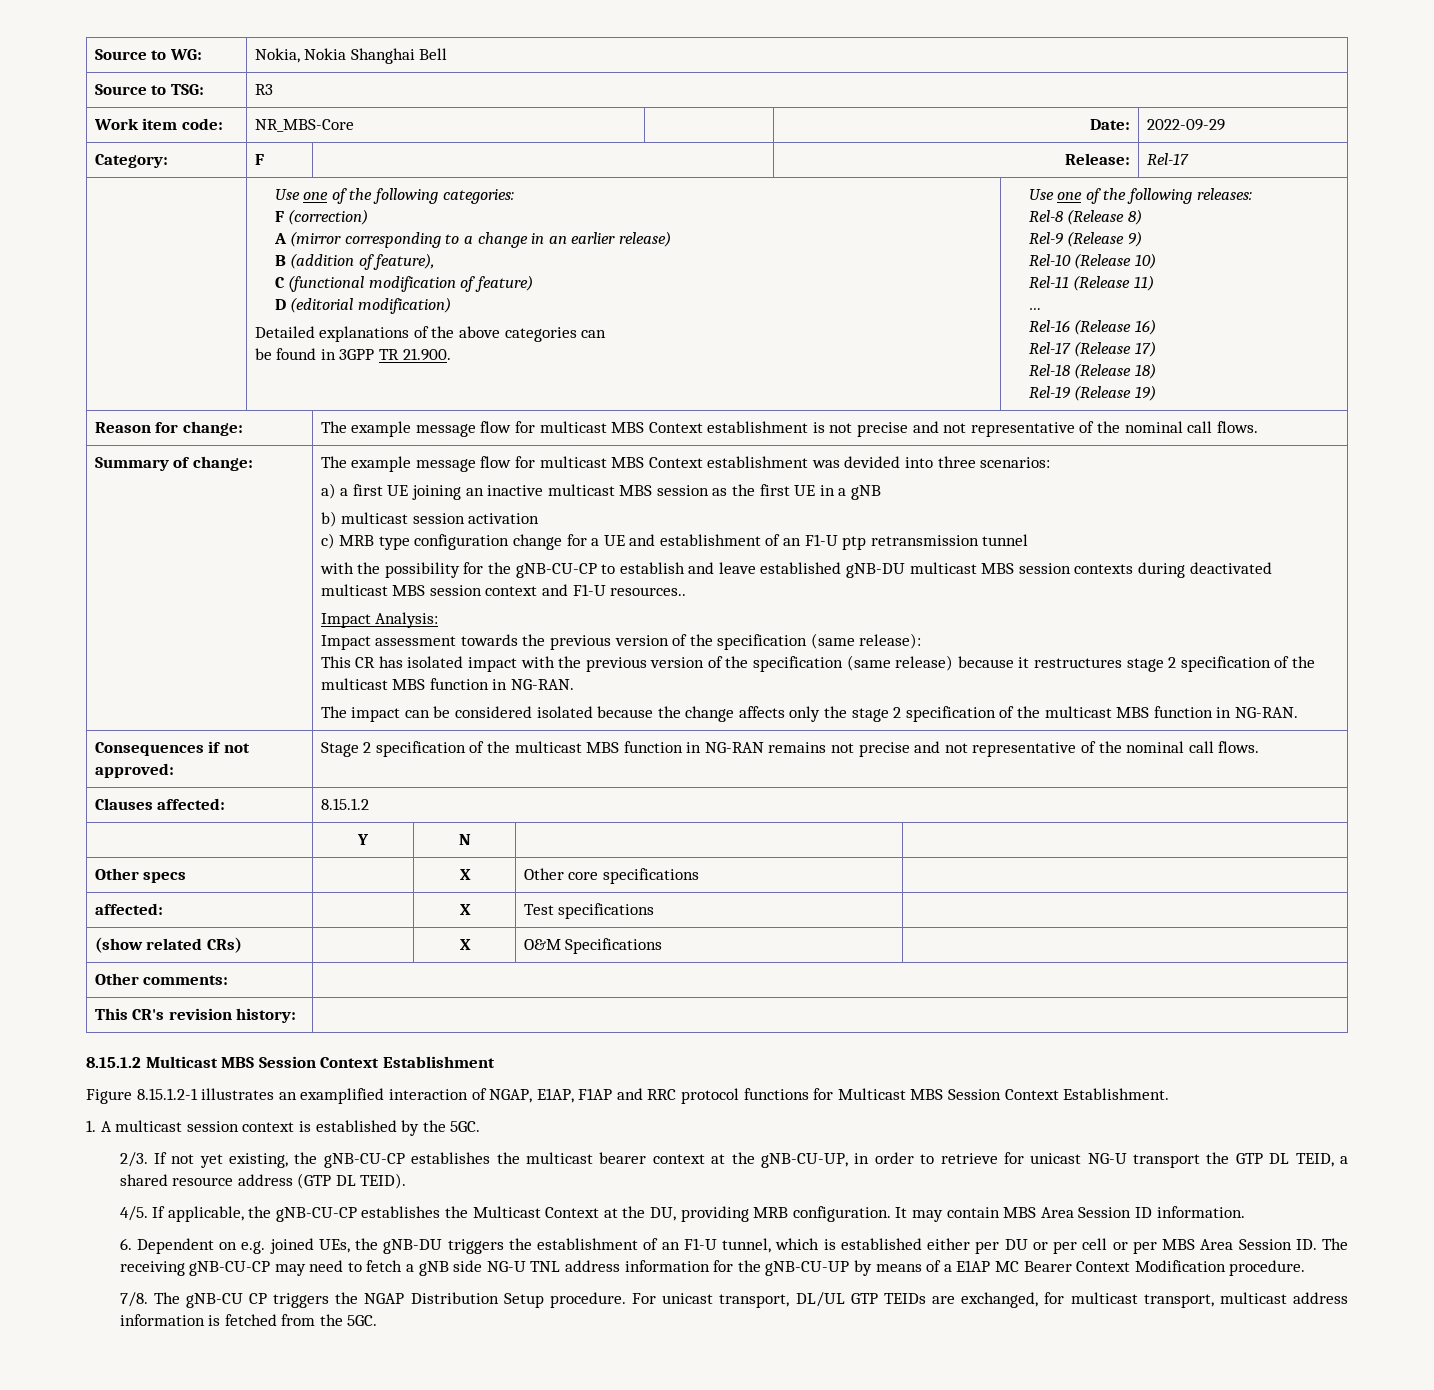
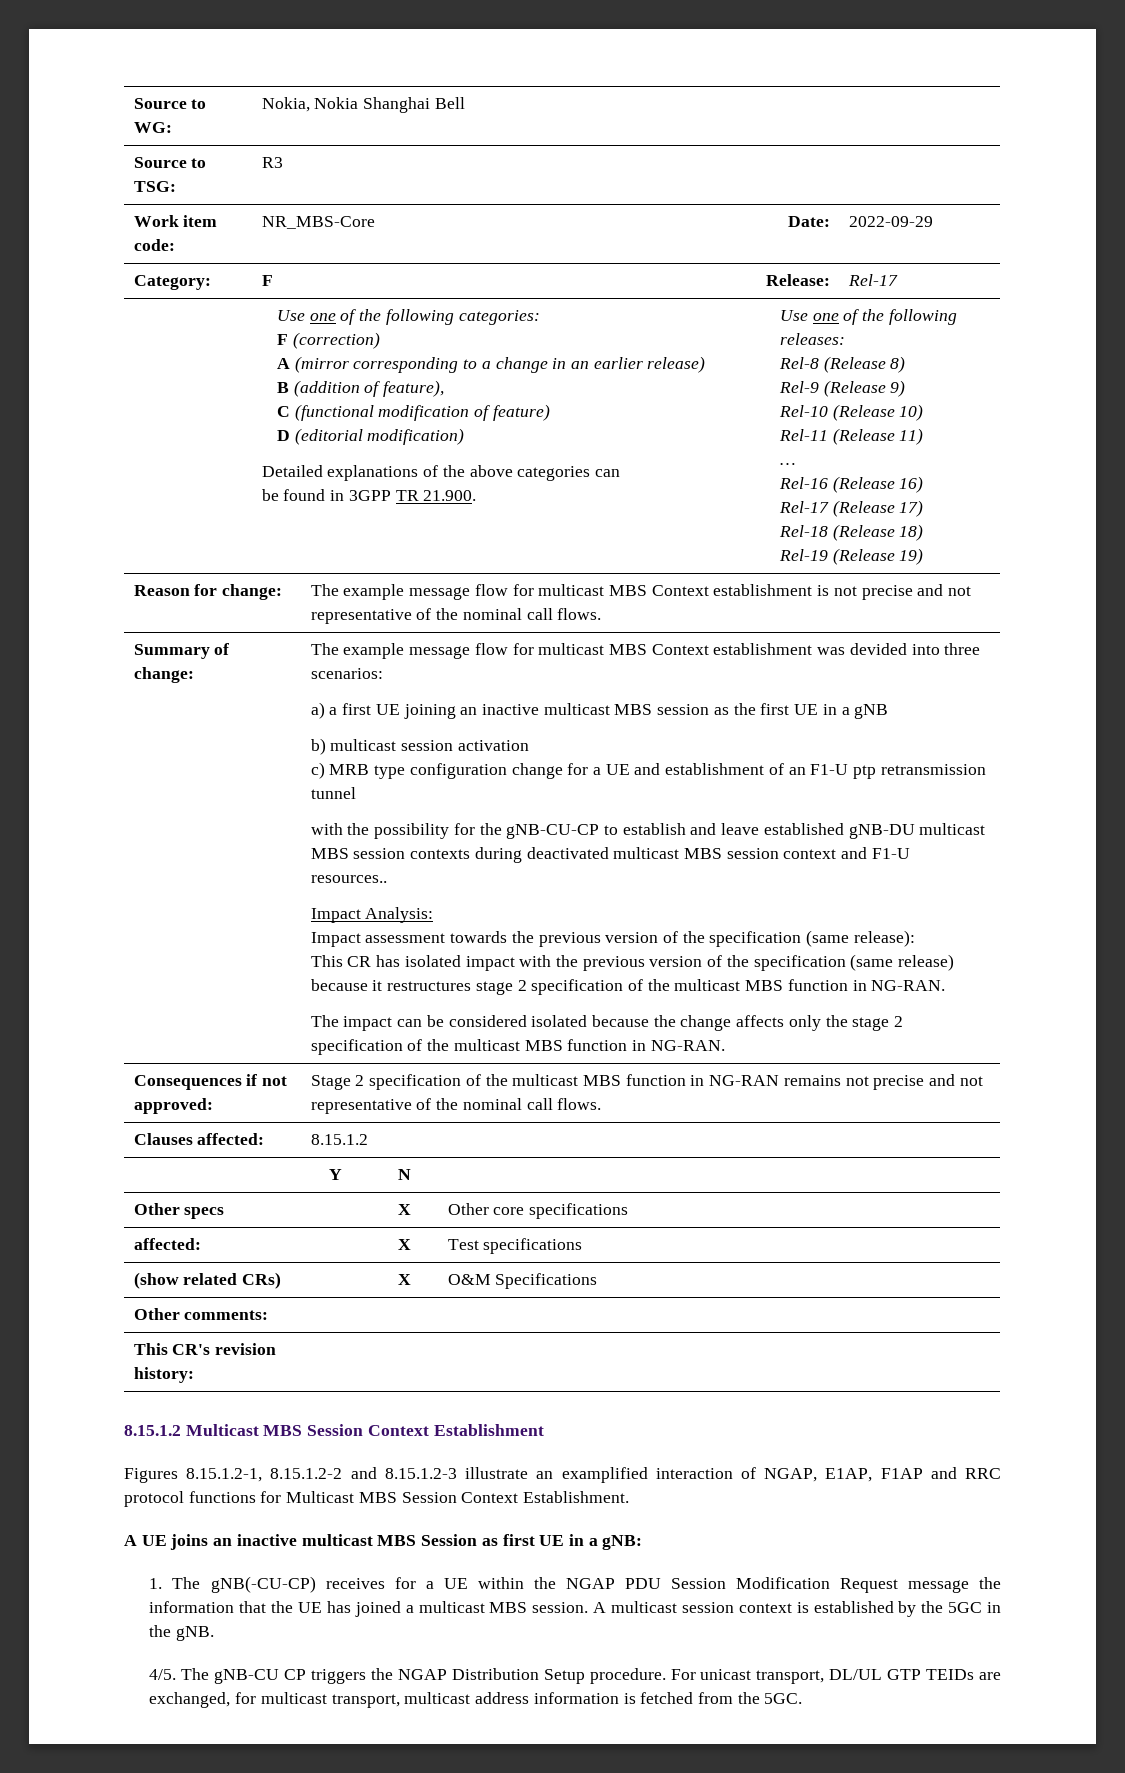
- Figure 8.15.1.2-1 illustrates an examplified interaction of NGAP, E1AP, F1AP and RRC protocol functions for Multicast MBS Session Context Establishment.
+ Figures 8.15.1.2-1, 8.15.1.2-2 and 8.15.1.2-3 illustrate an examplified interaction of NGAP, E1AP, F1AP and RRC protocol functions for Multicast MBS Session Context Establishment.
- 1. A multicast session context is established by the 5GC.
- 2/3. If not yet existing, the gNB-CU-CP establishes the multicast bearer context at the gNB-CU-UP, in order to retrieve for unicast NG-U transport the GTP DL TEID, a shared resource address (GTP DL TEID).
- 4/5. If applicable, the gNB-CU-CP establishes the Multicast Context at the DU, providing MRB configuration. It may contain MBS Area Session ID information.
- 6. Dependent on e.g. joined UEs, the gNB-DU triggers the establishment of an F1-U tunnel, which is established either per DU or per cell or per MBS Area Session ID. The receiving gNB-CU-CP may need to fetch a gNB side NG-U TNL address information for the gNB-CU-UP by means of a E1AP MC Bearer Context Modification procedure.
- 7/8.
+ A UE joins an inactive multicast MBS Session as first UE in a gNB:
+ 1. The gNB(-CU-CP) receives for a UE within the NGAP PDU Session Modification Request message the information that the UE has joined a multicast MBS session. A multicast session context is established by the 5GC in the gNB.
+ 4/5.

